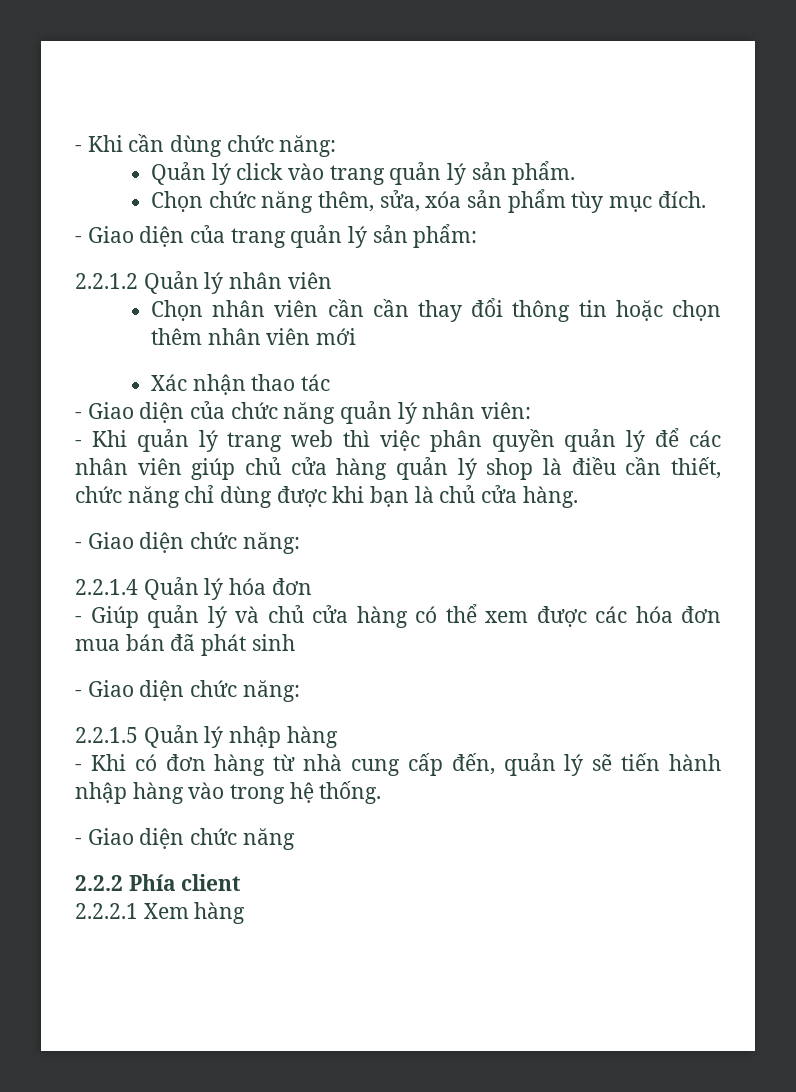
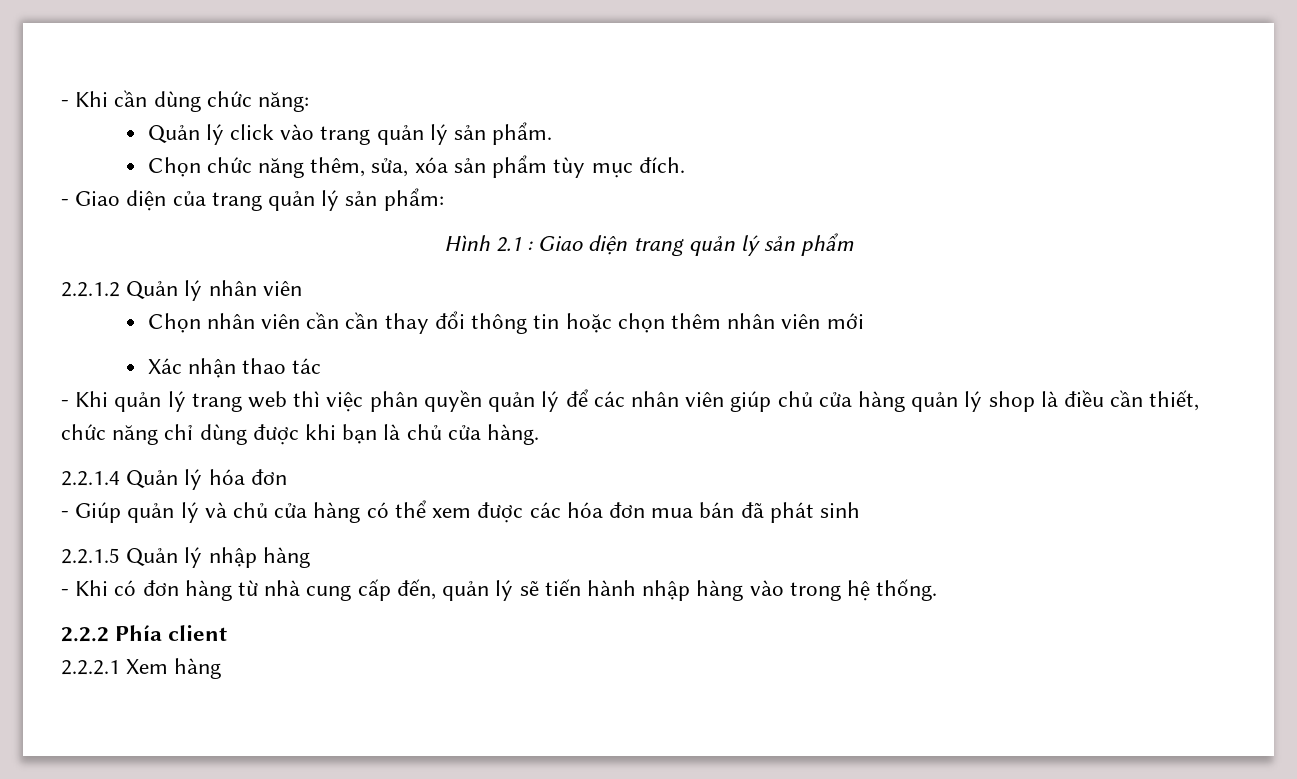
+ Hình 2.1 : Giao diện trang quản lý sản phẩm
- - Giao diện của chức năng quản lý nhân viên:
  - Khi quản lý trang web thì việc phân quyền quản lý để các nhân viên giúp chủ cửa hàng quản lý shop là điều cần thiết, chức năng chỉ dùng được khi bạn là chủ cửa hàng.
- - Giao diện chức năng:
  - Giúp quản lý và chủ cửa hàng có thể xem được các hóa đơn mua bán đã phát sinh
- - Giao diện chức năng:
- - Giao diện chức năng

